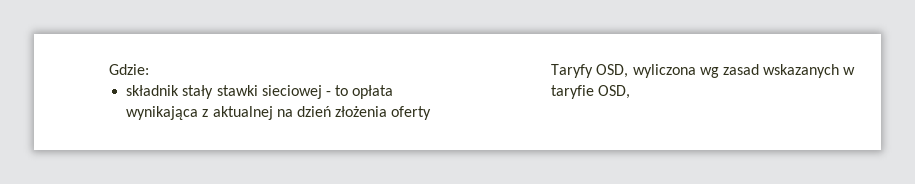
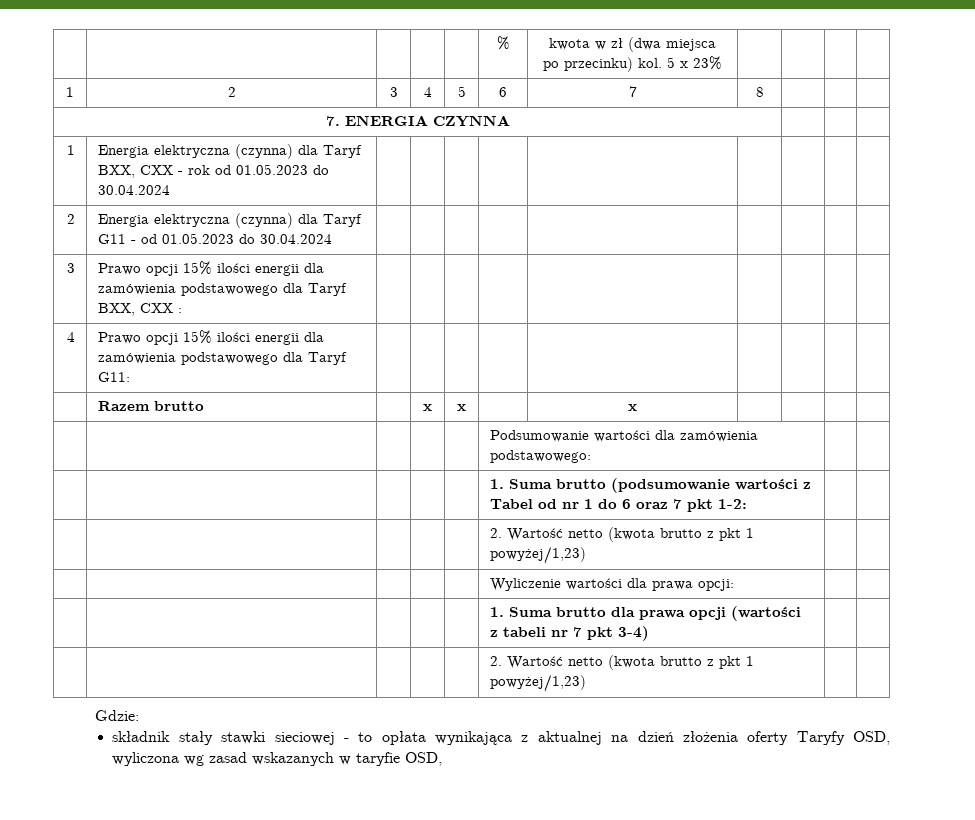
+ | | | | | % | kwota w zł (dwa miejsca po przecinku) kol. 5 x 23% | | | |
+ 1 | 2 | 3 | 4 | 5 | 6 | 7 | 8 | | |
+ 7. ENERGIA CZYNNA | | |
+ 1 | Energia elektryczna (czynna) dla Taryf BXX, CXX - rok od 01.05.2023 do 30.04.2024 | | | | | | | | |
+ 2 | Energia elektryczna (czynna) dla Taryf G11 - od 01.05.2023 do 30.04.2024 | | | | | | | | |
+ 3 | Prawo opcji 15% ilości energii dla zamówienia podstawowego dla Taryf BXX, CXX : | | | | | | | | |
+ 4 | Prawo opcji 15% ilości energii dla zamówienia podstawowego dla Taryf G11: | | | | | | | | |
+ | Razem brutto | | x | x | | x | | | |
+ | | | | | Podsumowanie wartości dla zamówienia podstawowego: | |
+ | | | | | 1. Suma brutto (podsumowanie wartości z Tabel od nr 1 do 6 oraz 7 pkt 1-2: | |
+ | | | | | 2. Wartość netto (kwota brutto z pkt 1 powyżej/1,23) | |
+ | | | | | Wyliczenie wartości dla prawa opcji: | |
+ | | | | | 1. Suma brutto dla prawa opcji (wartości z tabeli nr 7 pkt 3-4) | |
+ | | | | | 2. Wartość netto (kwota brutto z pkt 1 powyżej/1,23) | |

